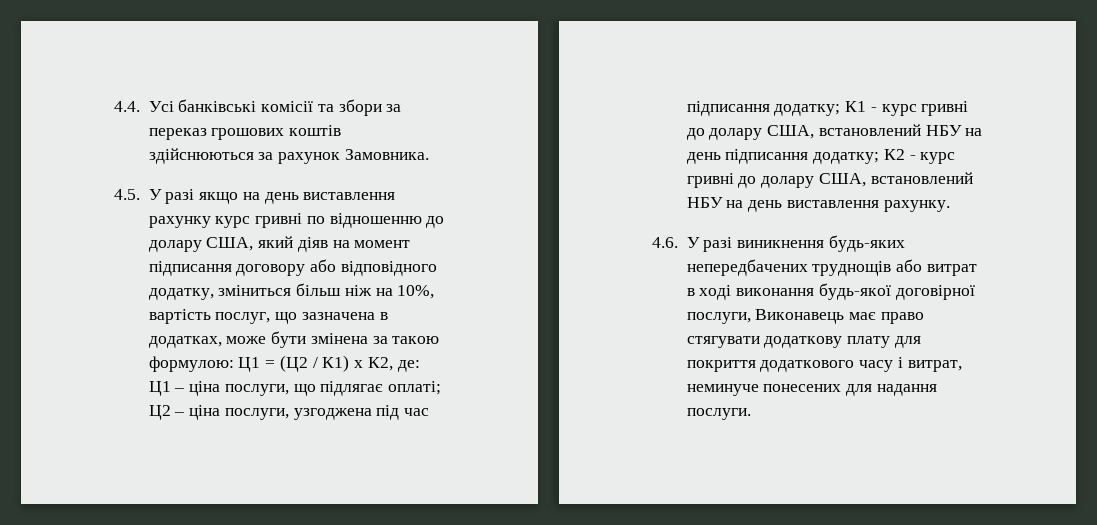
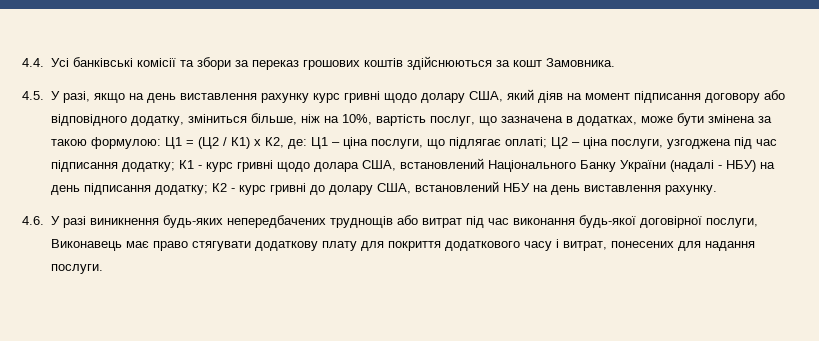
- 4.4. Усі банківські комісії та збори за переказ грошових коштів здійснюються за рахунок Замовника.
+ 4.4. Усі банківські комісії та збори за переказ грошових коштів здійснюються за кошт Замовника.
- 4.5. У разі якщо на день виставлення рахунку курс гривні по відношенню до долару США, який діяв на момент підписання договору або відповідного додатку, зміниться більш ніж на 10%, вартість послуг, що зазначена в додатках, може бути змінена за такою формулою:
+ 4.5. У разі, якщо на день виставлення рахунку курс гривні щодо долару США, який діяв на момент підписання договору або відповідного додатку, зміниться більше, ніж на 10%, вартість послуг, що зазначена в додатках, може бути змінена за такою формулою:
- К1 - курс гривні до долару США, встановлений НБУ на день підписання додатку;
+ К1 - курс гривні щодо долара США, встановлений Національного Банку України (надалі - НБУ) на день підписання додатку;
- 4.6. У разі виникнення будь-яких непередбачених труднощів або витрат в ході виконання будь-якої договірної послуги, Виконавець має право стягувати додаткову плату для покриття додаткового часу і витрат, неминуче понесених для надання послуги.
+ 4.6. У разі виникнення будь-яких непередбачених труднощів або витрат під час виконання будь-якої договірної послуги, Виконавець має право стягувати додаткову плату для покриття додаткового часу і витрат, понесених для надання послуги.

